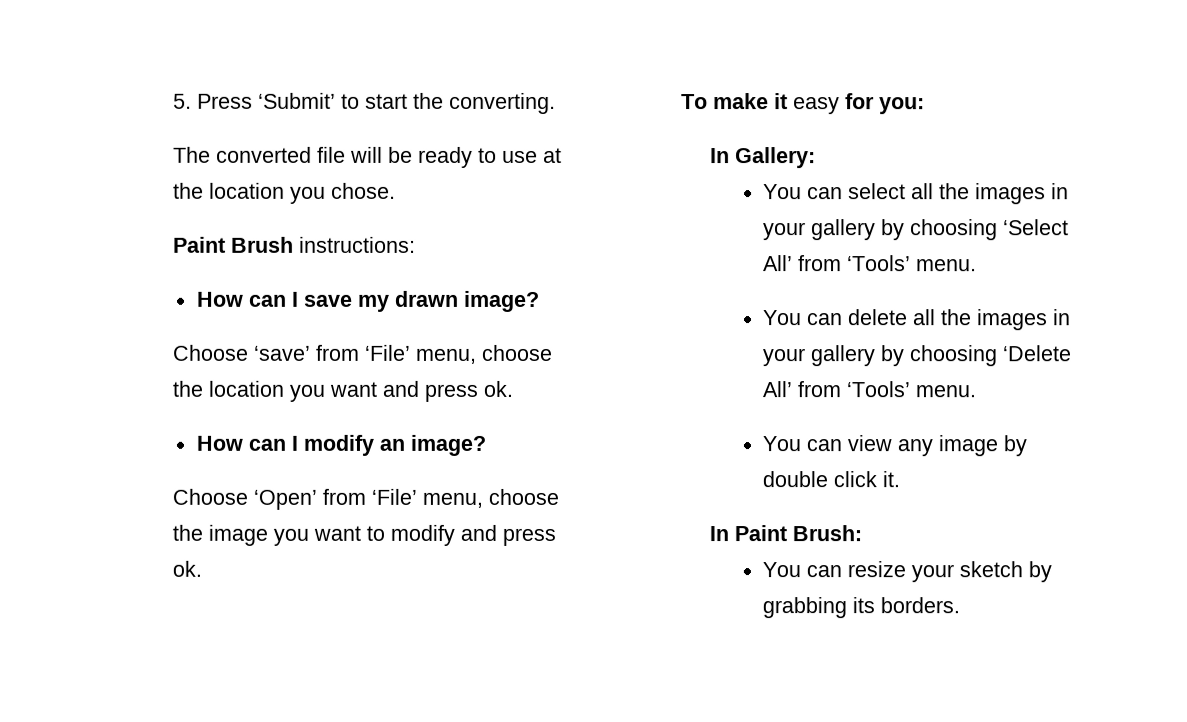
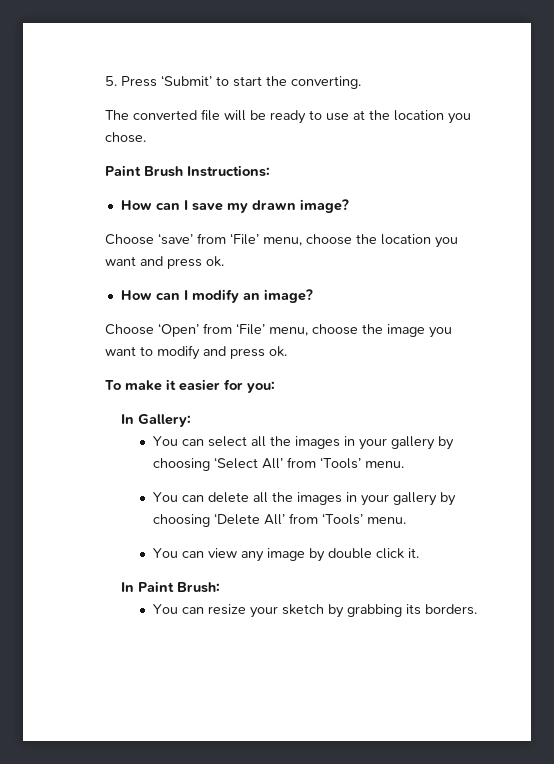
- Paint Brush instructions:
+ Paint Brush Instructions:
- To make it easy for you:
+ To make it easier for you:

